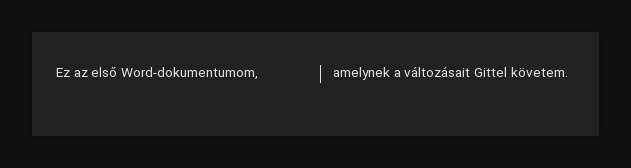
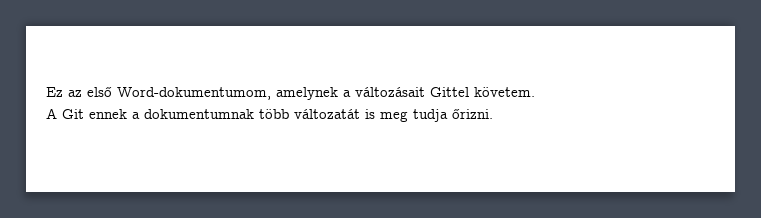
+ A Git ennek a dokumentumnak több változatát is meg tudja őrizni.

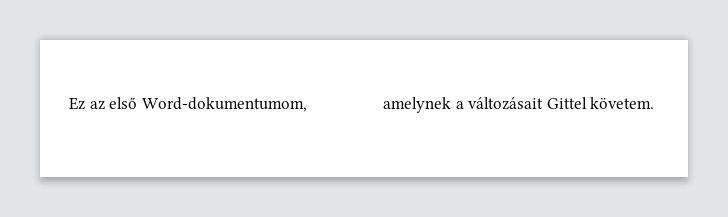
- A Git ennek a dokumentumnak több változatát is meg tudja őrizni.

